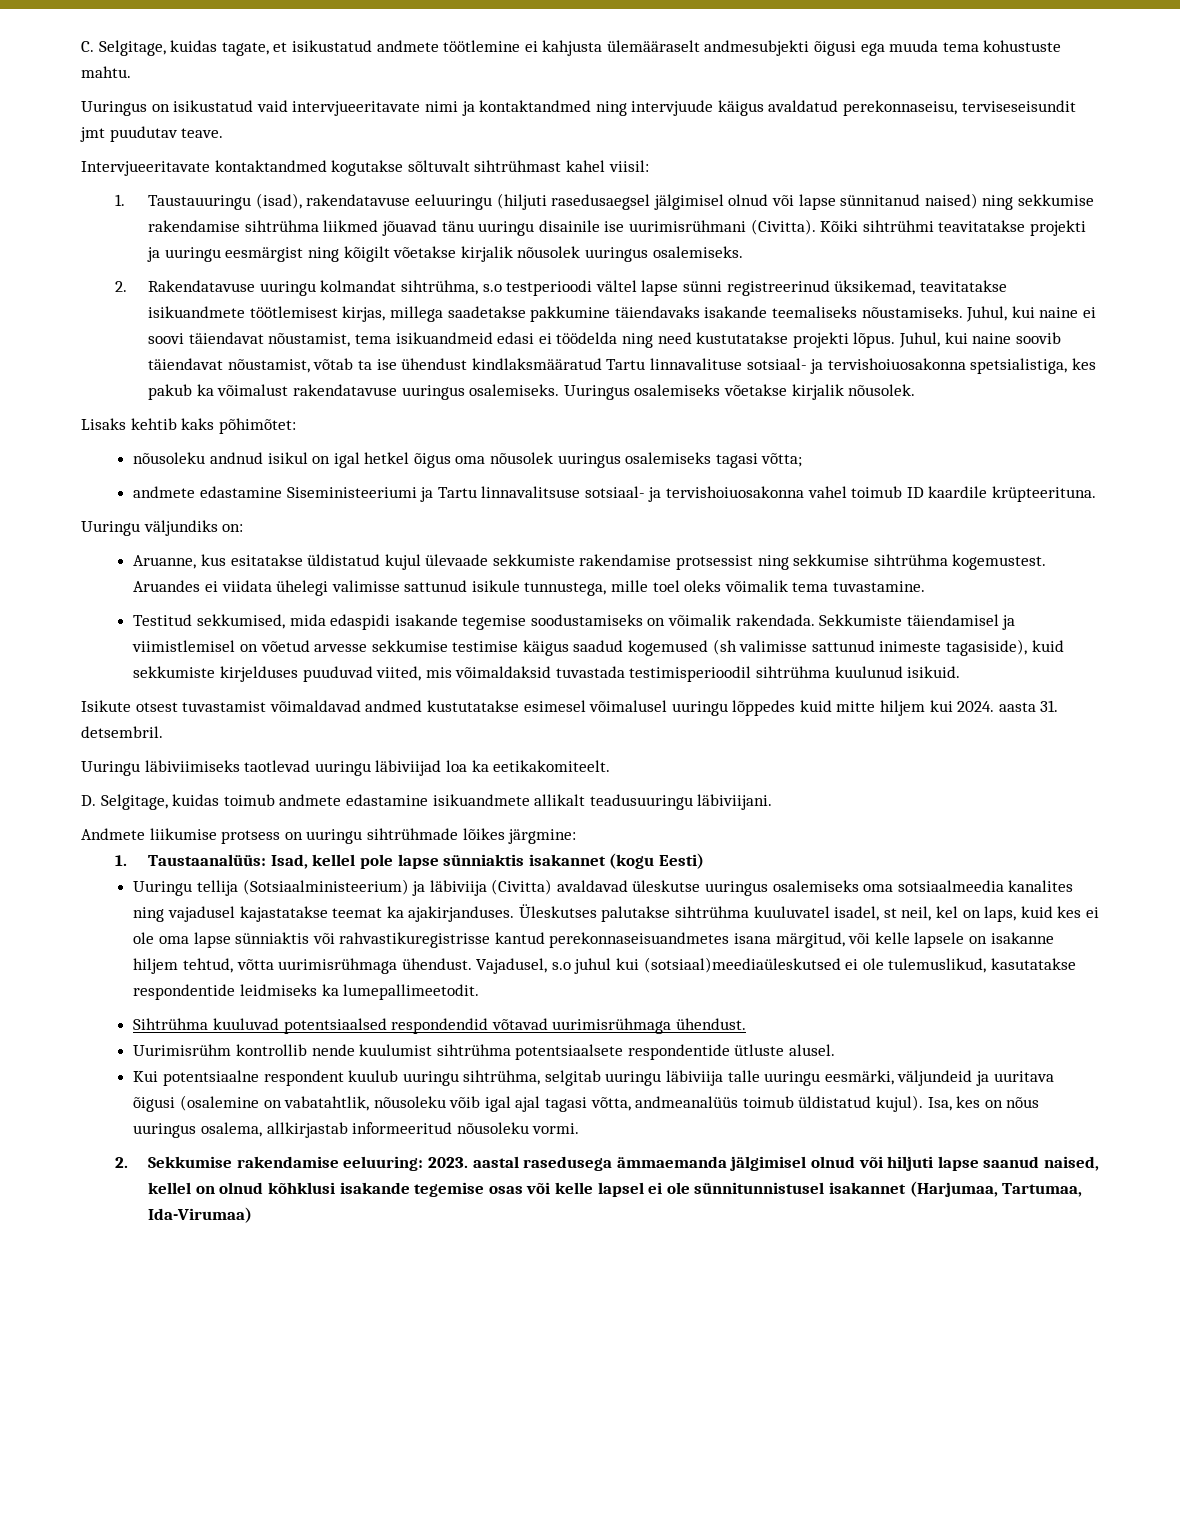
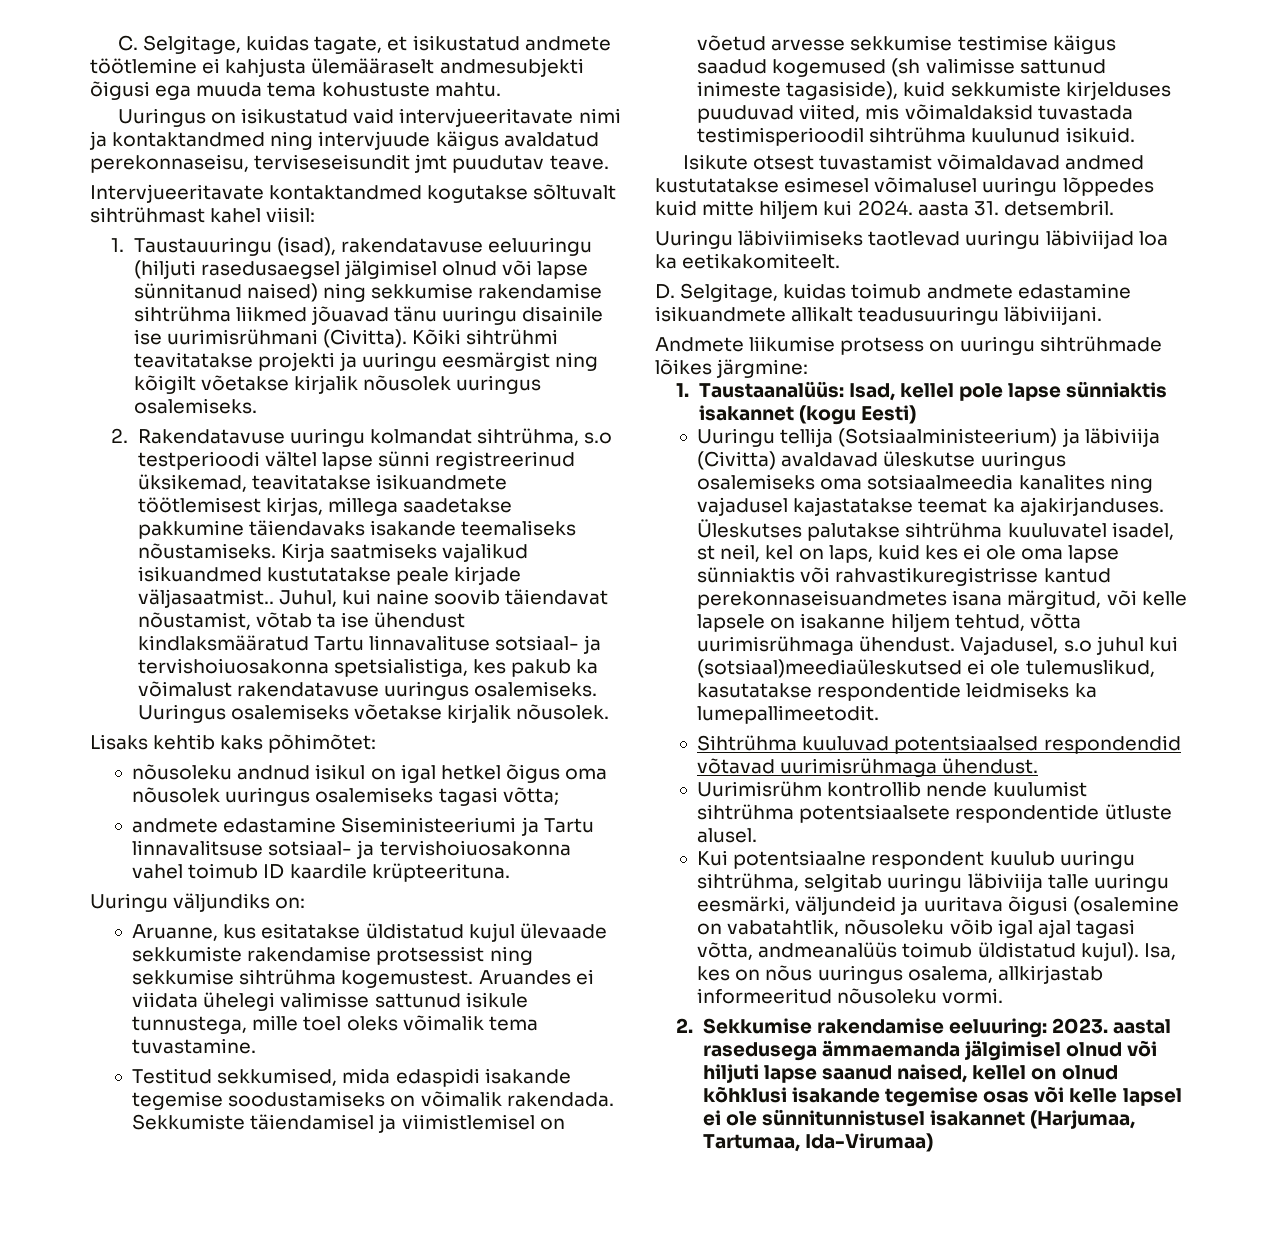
- Juhul, kui naine ei soovi täiendavat nõustamist, tema isikuandmeid edasi ei töödelda ning need kustutatakse projekti lõpus.
+ Kirja saatmiseks vajalikud isikuandmed kustutatakse peale kirjade väljasaatmist..

